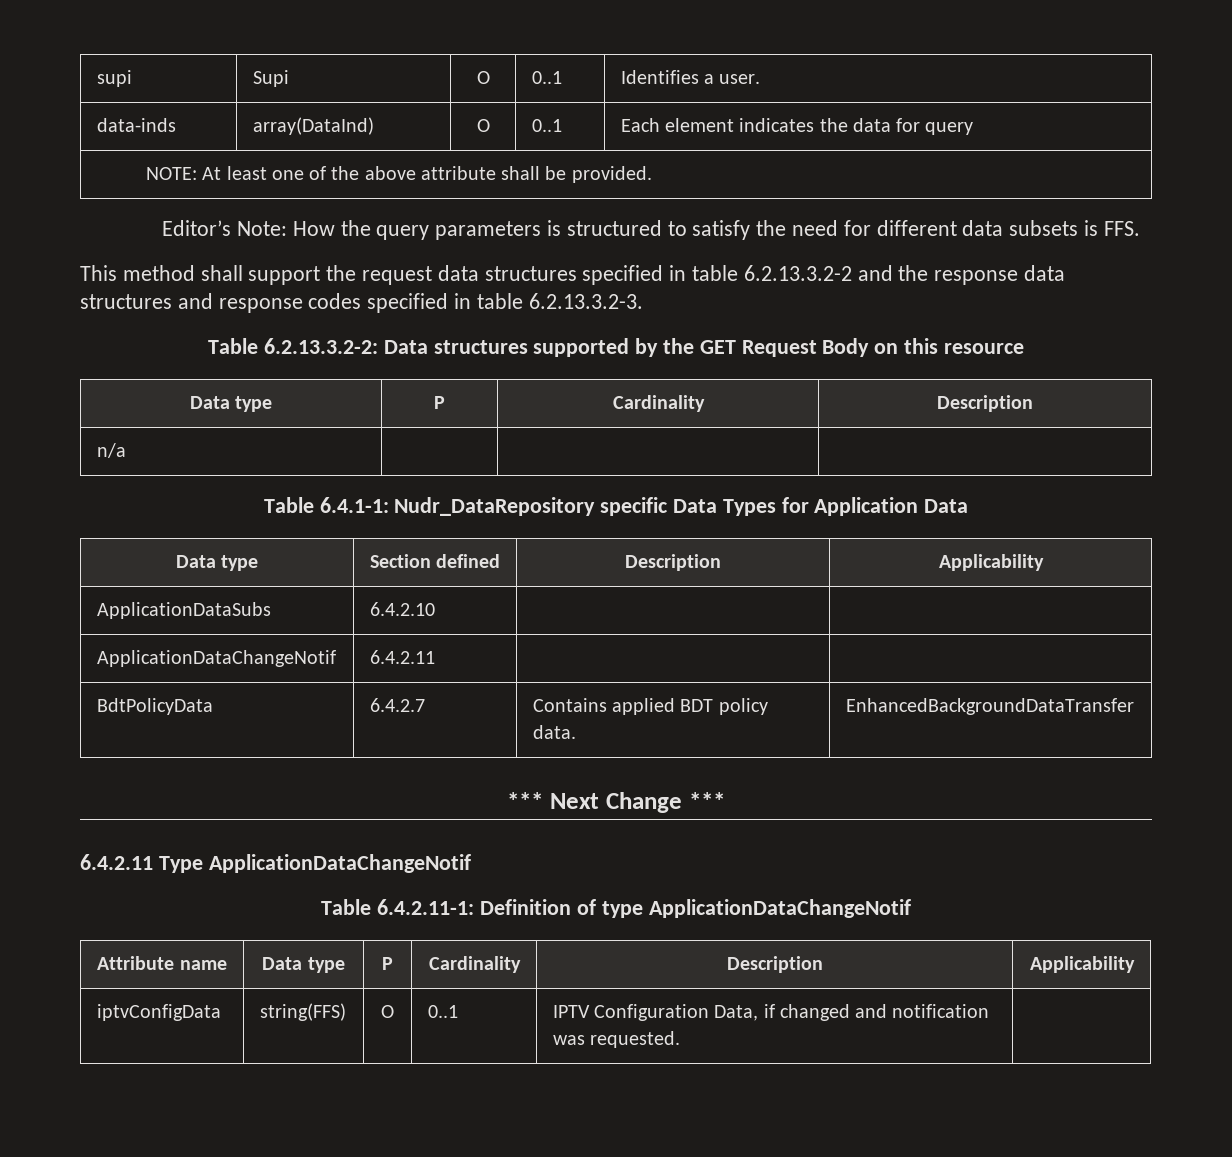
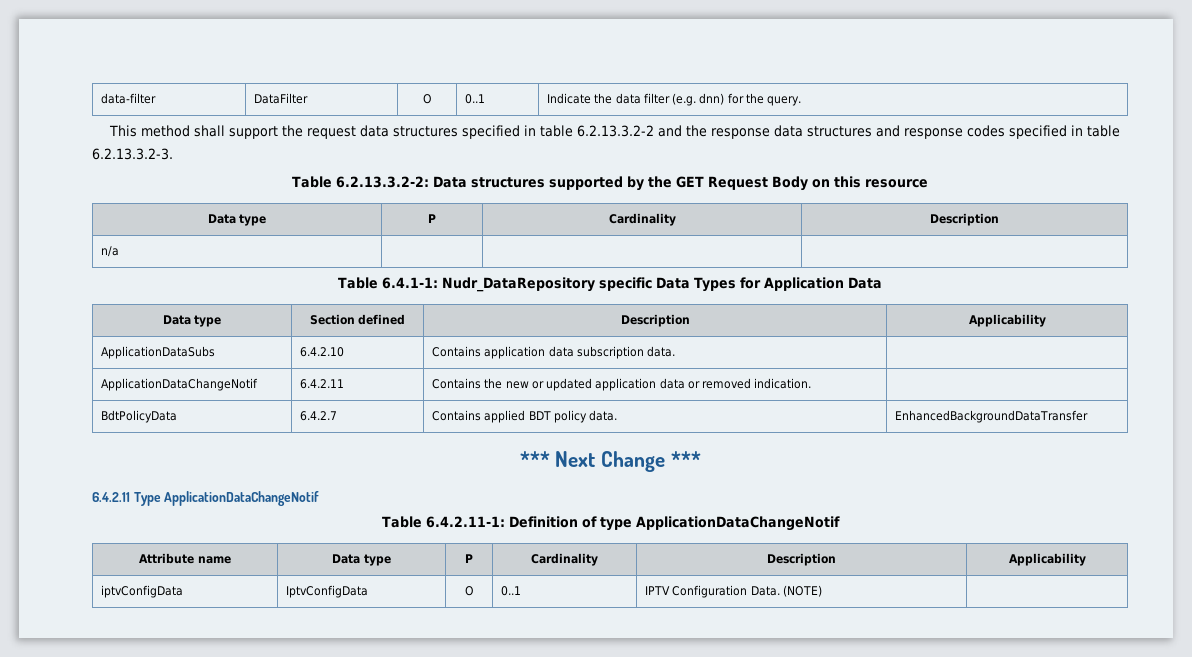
- supi | Supi | O | 0..1 | Identifies a user.
- data-inds | array(DataInd) | O | 0..1 | Each element indicates the data for query
- NOTE: At least one of the above attribute shall be provided.
- Editor’s Note: How the query parameters is structured to satisfy the need for different data subsets is FFS.
+ data-filter | DataFilter | O | 0..1 | Indicate the data filter (e.g. dnn) for the query.
- ApplicationDataSubs | 6.4.2.10 | |
- ApplicationDataChangeNotif | 6.4.2.11 | |
+ ApplicationDataSubs | 6.4.2.10 | Contains application data subscription data. |
+ ApplicationDataChangeNotif | 6.4.2.11 | Contains the new or updated application data or removed indication. |
- iptvConfigData | string(FFS) | O | 0..1 | IPTV Configuration Data, if changed and notification was requested. |
+ iptvConfigData | IptvConfigData | O | 0..1 | IPTV Configuration Data. (NOTE) |

